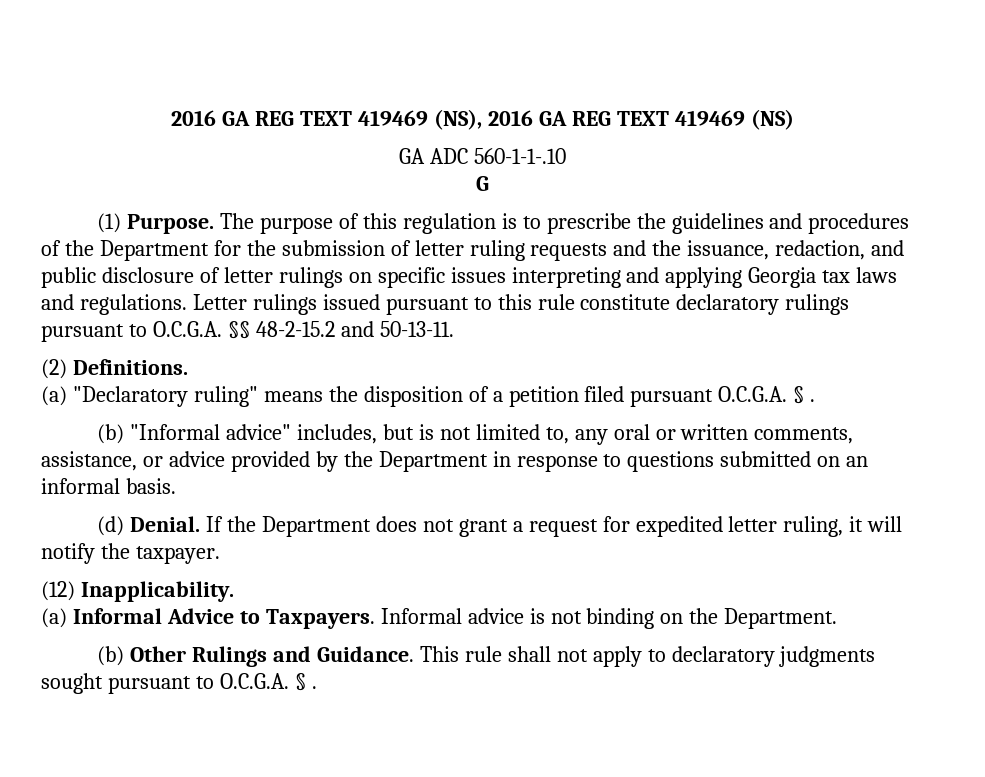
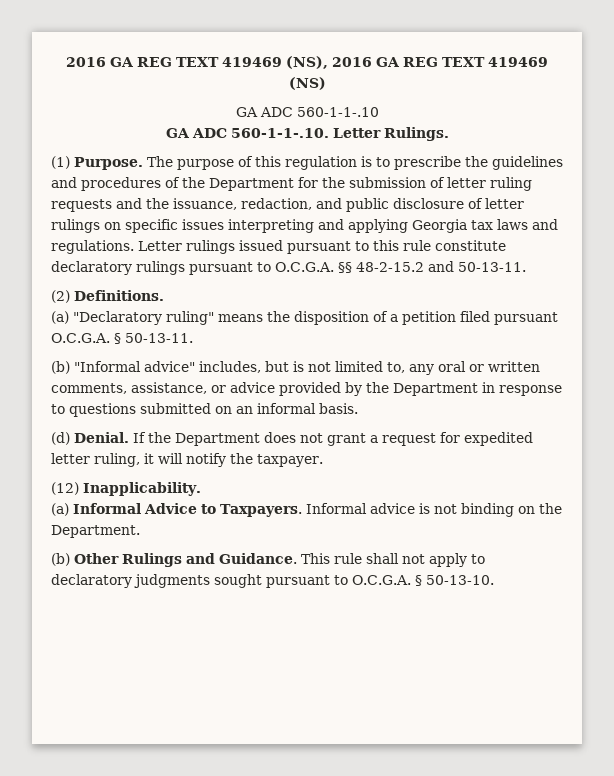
- G
+ GA ADC 560-1-1-.10. Letter Rulings.
- (a) "Declaratory ruling" means the disposition of a petition filed pursuant O.C.G.A. § .
+ (a) "Declaratory ruling" means the disposition of a petition filed pursuant O.C.G.A. § 50-13-11.
- This rule shall not apply to declaratory judgments sought pursuant to O.C.G.A. § .
+ This rule shall not apply to declaratory judgments sought pursuant to O.C.G.A. § 50-13-10.

